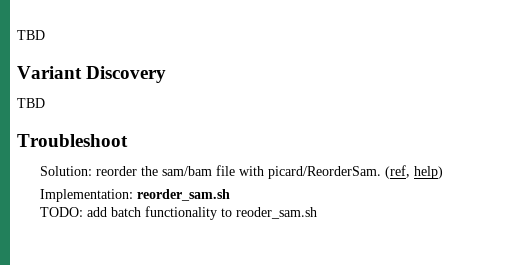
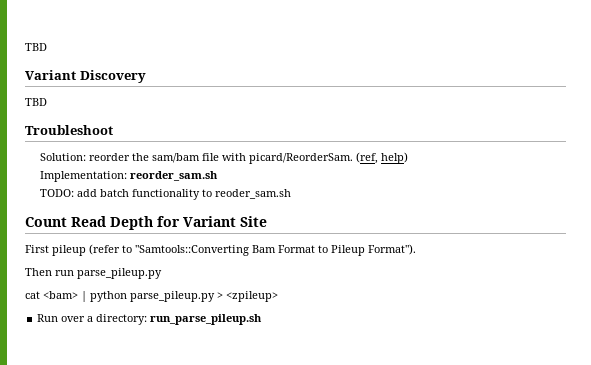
+ Count Read Depth for Variant Site
+ First pileup (refer to "Samtools::Converting Bam Format to Pileup Format").
+ Then run parse_pileup.py
+ cat <bam> | python parse_pileup.py > <zpileup>
+ Run over a directory: run_parse_pileup.sh

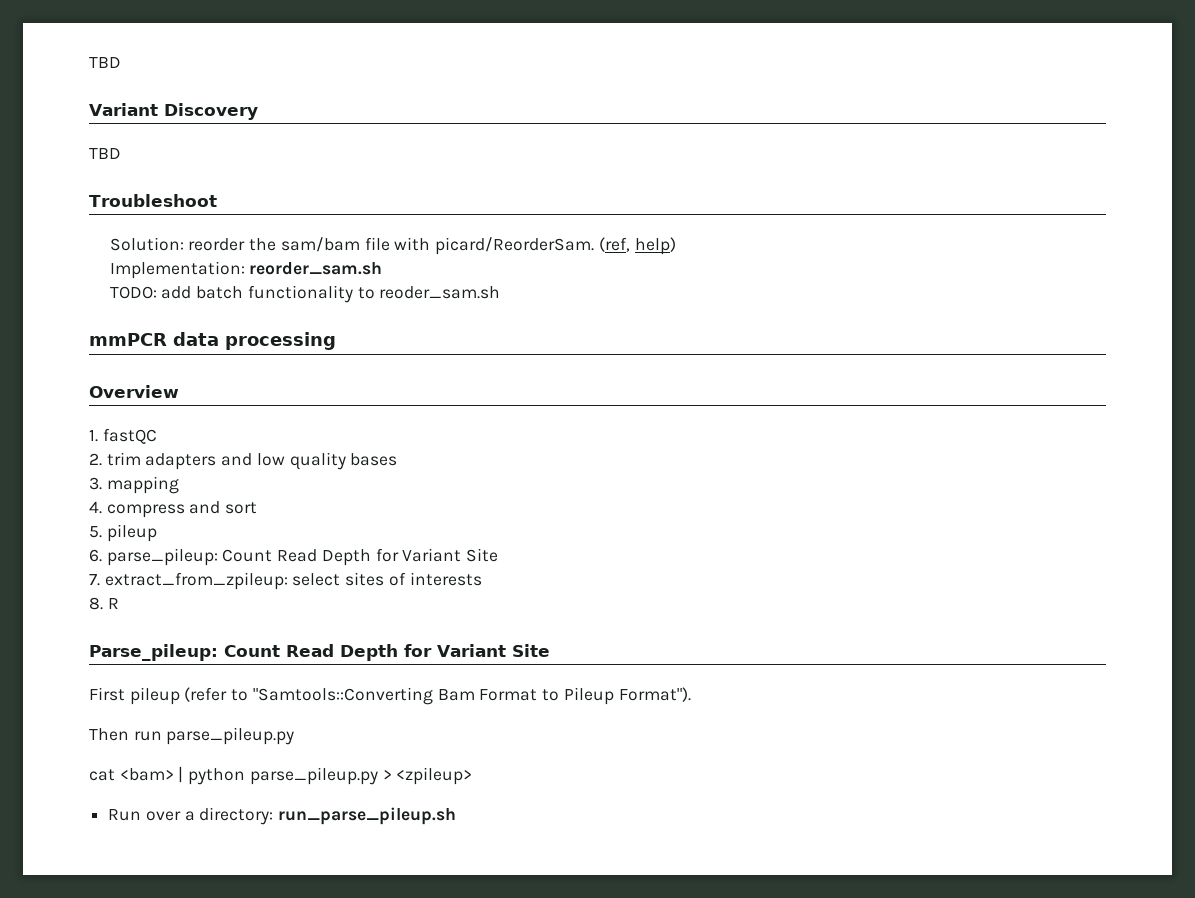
- Count Read Depth for Variant Site
+ mmPCR data processing
+ Overview
+ 1. fastQC
+ 2. trim adapters and low quality bases
+ 3. mapping
+ 4. compress and sort
+ 5. pileup
+ 6. parse_pileup: Count Read Depth for Variant Site
+ 7. extract_from_zpileup: select sites of interests
+ 8. R
+ Parse_pileup: Count Read Depth for Variant Site

